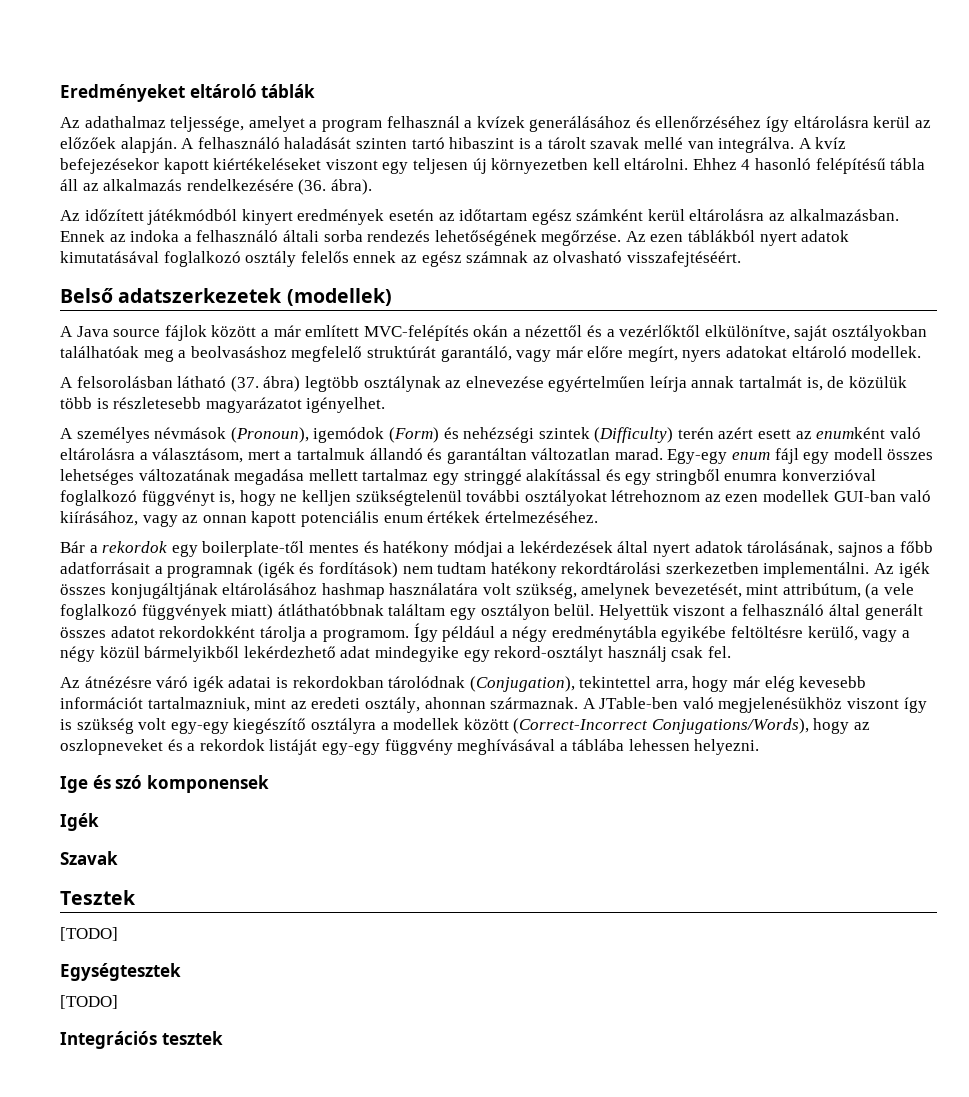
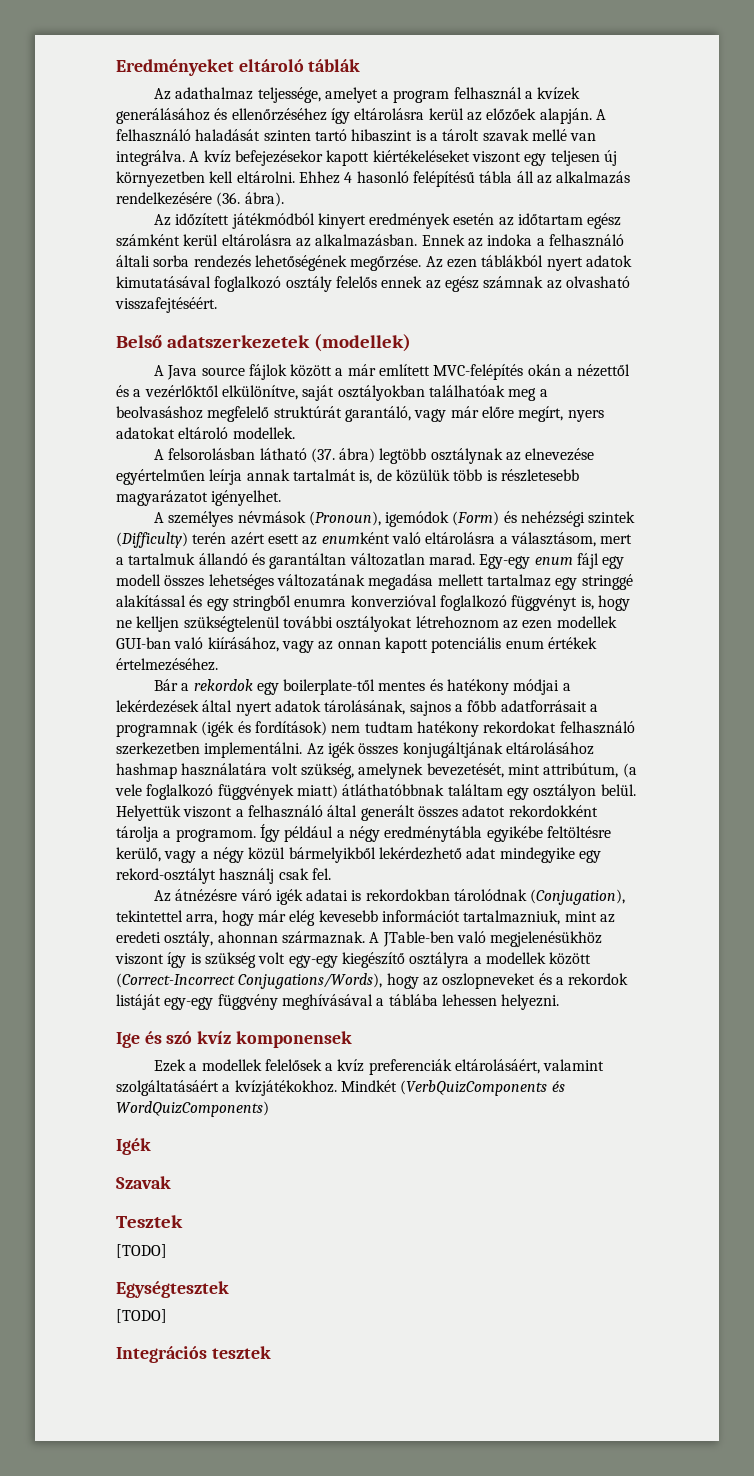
- Bár a rekordok egy boilerplate-től mentes és hatékony módjai a lekérdezések által nyert adatok tárolásának, sajnos a főbb adatforrásait a programnak (igék és fordítások) nem tudtam hatékony rekordtárolási szerkezetben implementálni.
+ Bár a rekordok egy boilerplate-től mentes és hatékony módjai a lekérdezések által nyert adatok tárolásának, sajnos a főbb adatforrásait a programnak (igék és fordítások) nem tudtam hatékony rekordokat felhasználó szerkezetben implementálni.
- Ige és szó komponensek
+ Ige és szó kvíz komponensek
+ Ezek a modellek felelősek a kvíz preferenciák eltárolásáért, valamint szolgáltatásáért a kvízjátékokhoz. Mindkét (VerbQuizComponents és WordQuizComponents)

